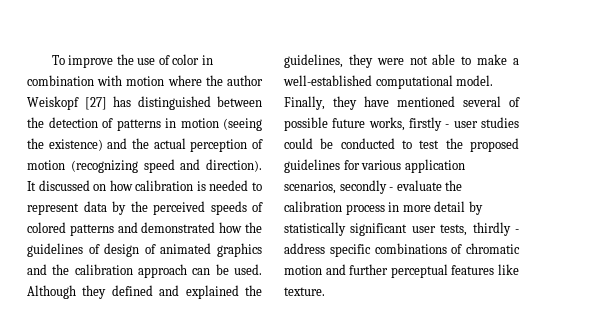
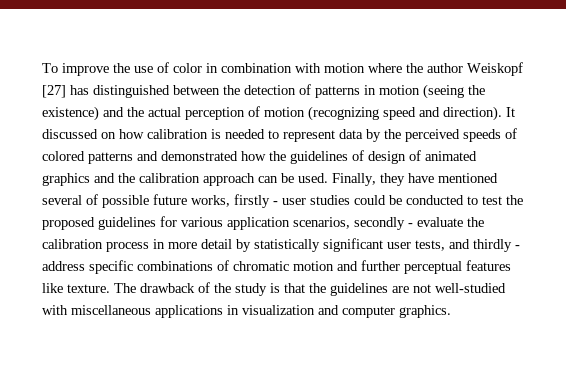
- Although they defined and explained the guidelines, they were not able to make a well-established computational model.
- Finally, they have mentioned several of possible future works, firstly - user studies could be conducted to test the proposed guidelines for various application scenarios, secondly - evaluate the calibration process in more detail by statistically significant user tests, thirdly - address specific combinations of chromatic motion and further perceptual features like texture.
+ Finally, they have mentioned several of possible future works, firstly - user studies could be conducted to test the proposed guidelines for various application scenarios, secondly - evaluate the calibration process in more detail by statistically significant user tests, and thirdly - address specific combinations of chromatic motion and further perceptual features like texture.
+ The drawback of the study is that the guidelines are not well-studied with miscellaneous applications in visualization and computer graphics.

